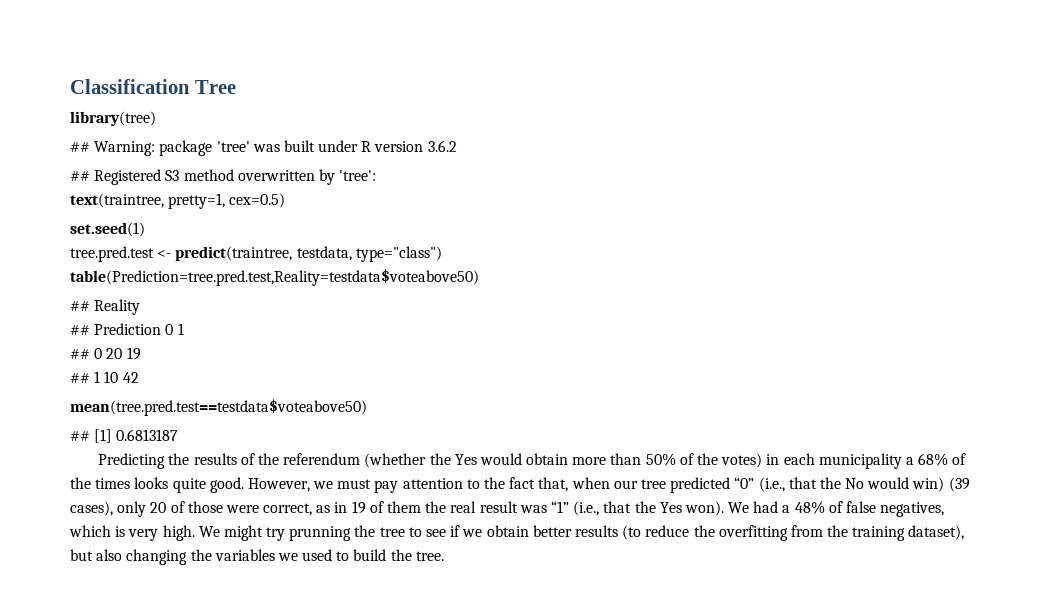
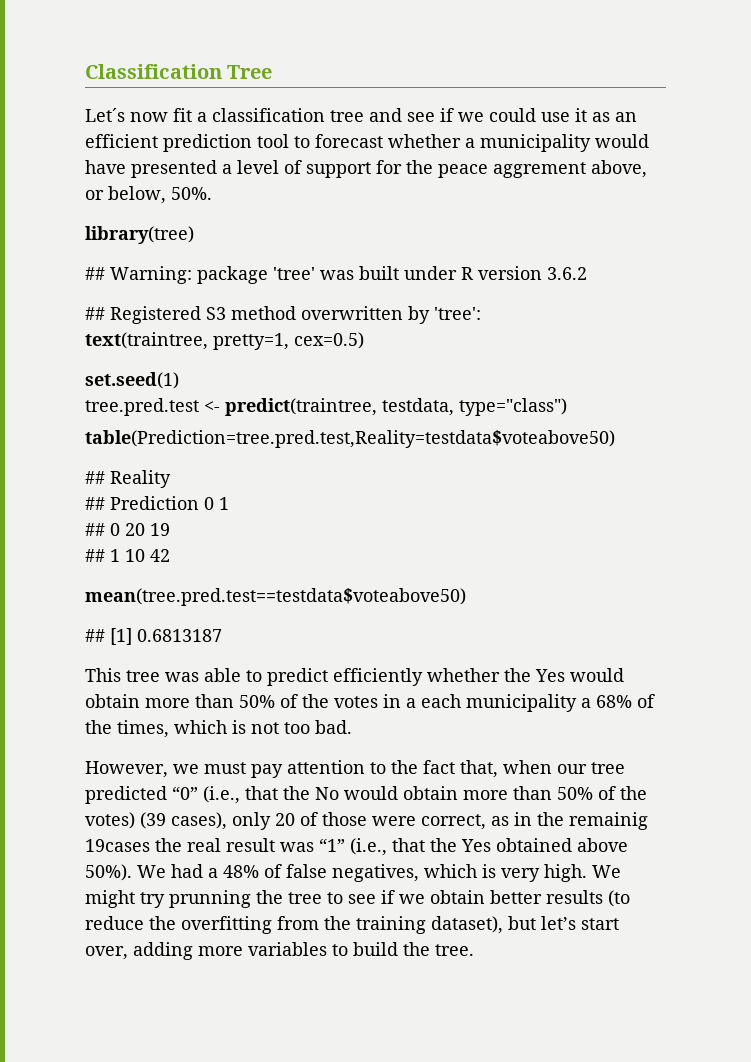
+ Let´s now fit a classification tree and see if we could use it as an efficient prediction tool to forecast whether a municipality would have presented a level of support for the peace aggrement above, or below, 50%.
- Predicting the results of the referendum (whether the Yes would obtain more than 50% of the votes) in each municipality a 68% of the times looks quite good. However, we must pay attention to the fact that, when our tree predicted “0” (i.e., that the No would win) (39 cases), only 20 of those were correct, as in 19 of them the real result was “1” (i.e., that the Yes won).
+ This tree was able to predict efficiently whether the Yes would obtain more than 50% of the votes in a each municipality a 68% of the times, which is not too bad.
+ However, we must pay attention to the fact that, when our tree predicted “0” (i.e., that the No would obtain more than 50% of the votes) (39 cases), only 20 of those were correct, as in the remainig 19cases the real result was “1” (i.e., that the Yes obtained above 50%).
- We might try prunning the tree to see if we obtain better results (to reduce the overfitting from the training dataset), but also changing the variables we used to build the tree.
+ We might try prunning the tree to see if we obtain better results (to reduce the overfitting from the training dataset), but let’s start over, adding more variables to build the tree.

